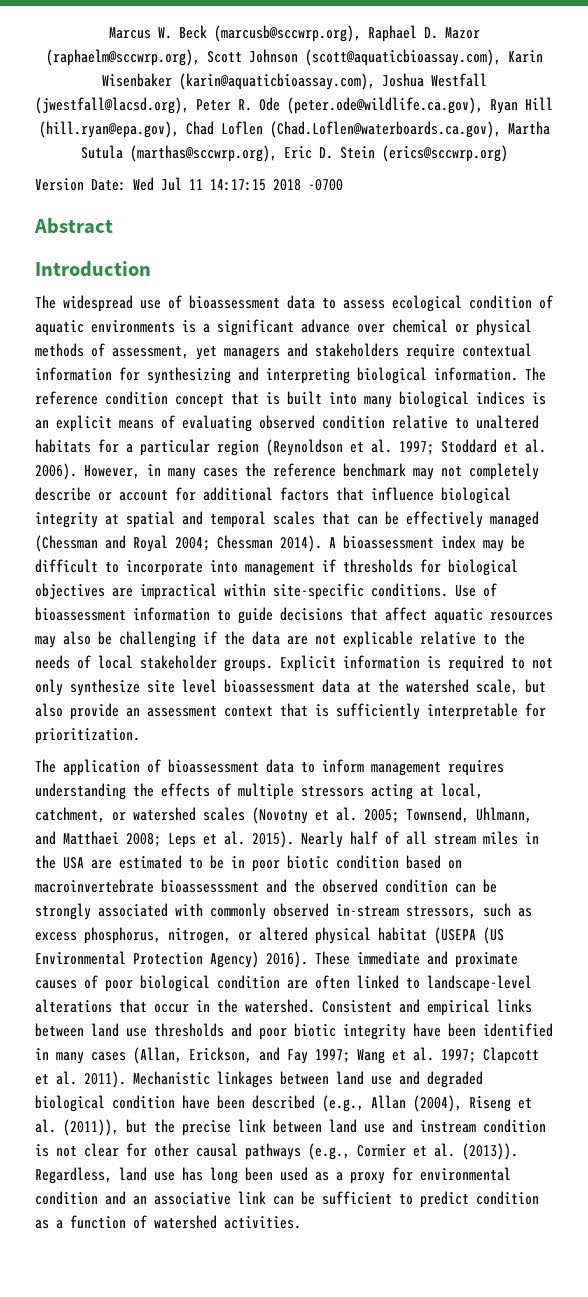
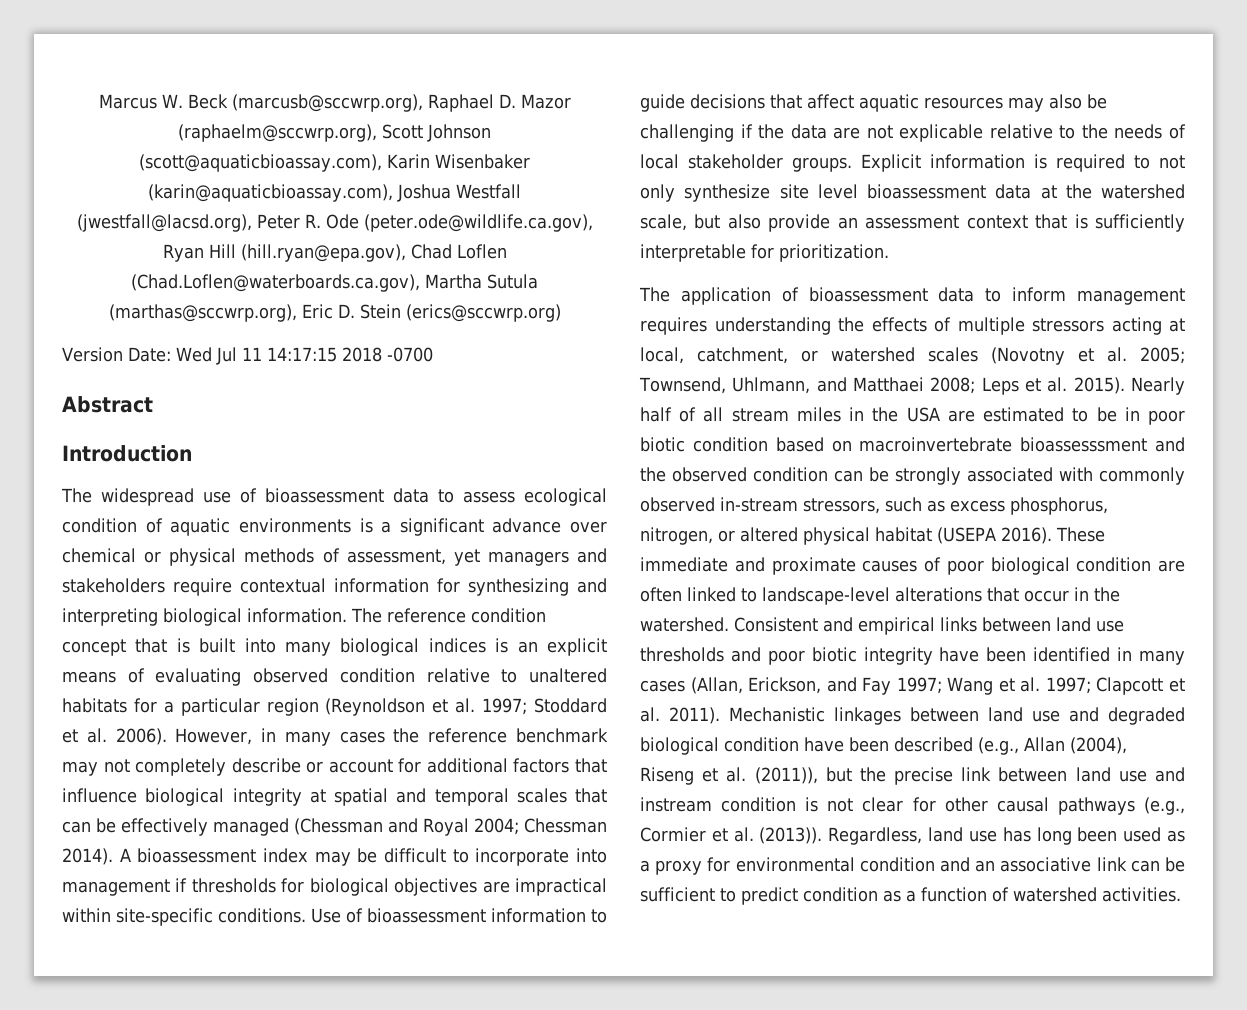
- Nearly half of all stream miles in the USA are estimated to be in poor biotic condition based on macroinvertebrate bioassesssment and the observed condition can be strongly associated with commonly observed in-stream stressors, such as excess phosphorus, nitrogen, or altered physical habitat (USEPA (US Environmental Protection Agency) 2016).
+ Nearly half of all stream miles in the USA are estimated to be in poor biotic condition based on macroinvertebrate bioassesssment and the observed condition can be strongly associated with commonly observed in-stream stressors, such as excess phosphorus, nitrogen, or altered physical habitat (USEPA 2016).

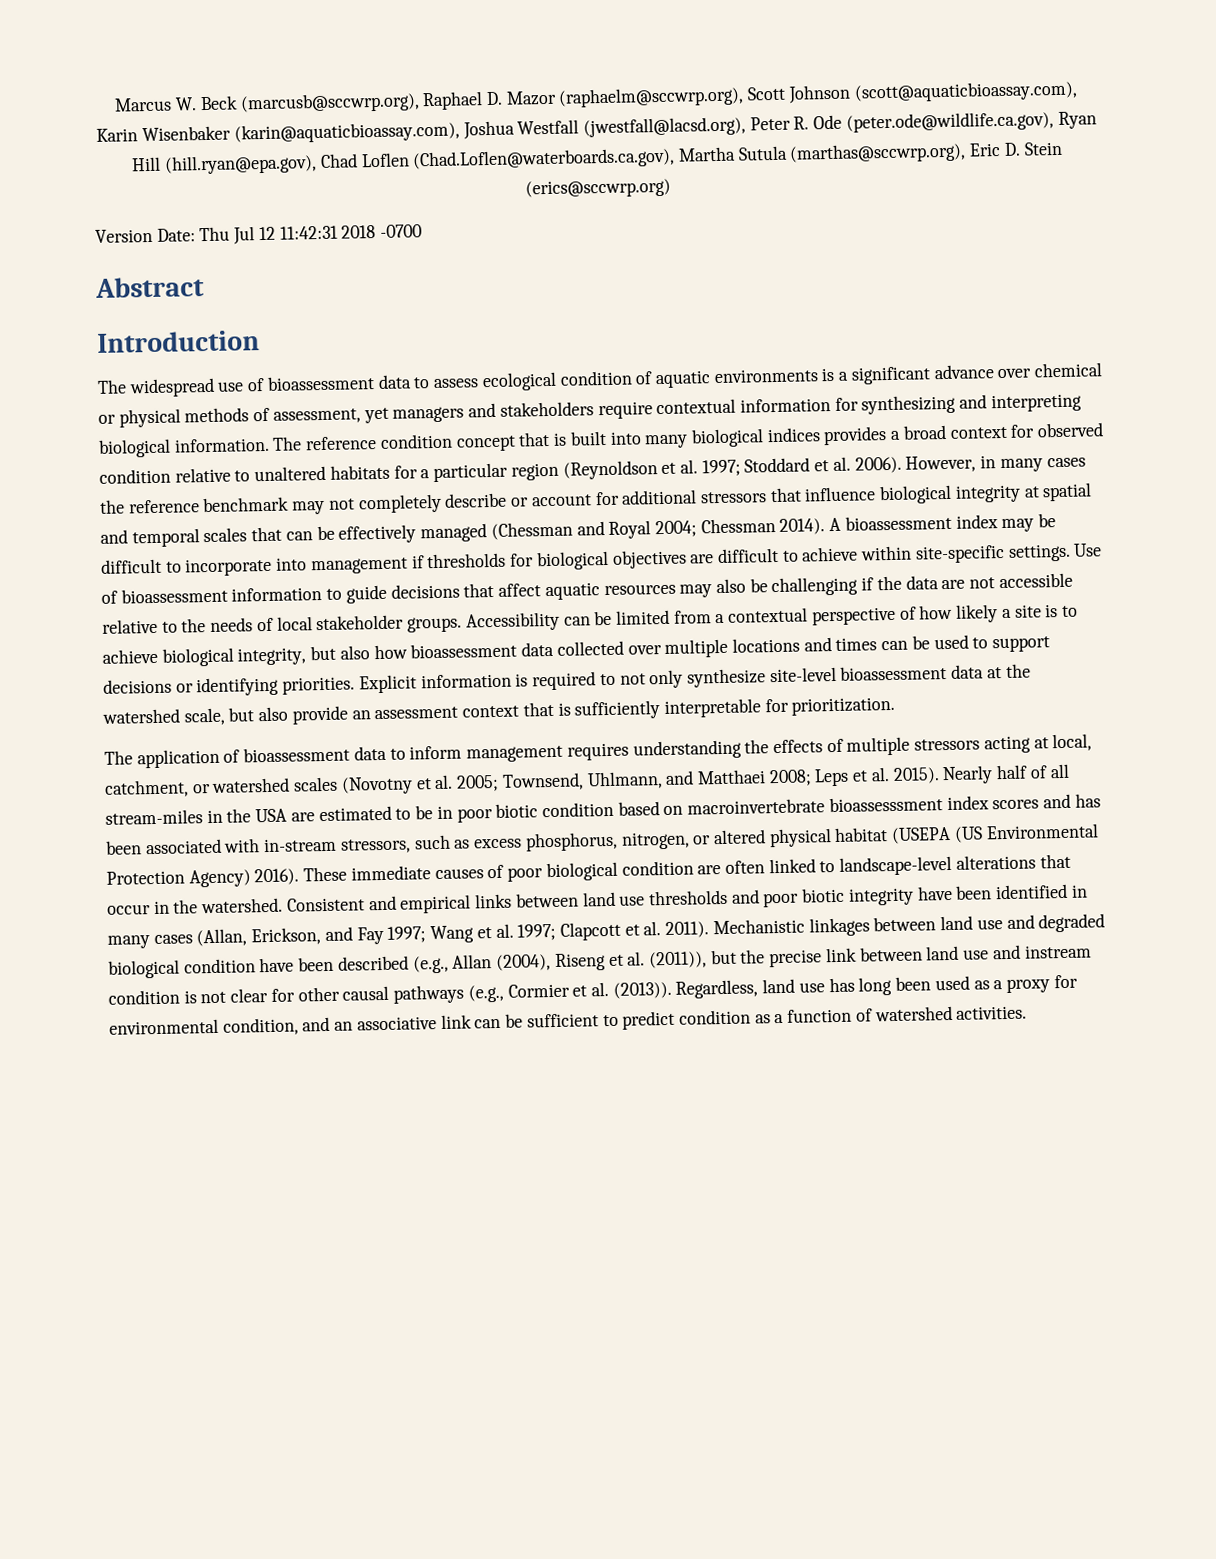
- Version Date: Wed Jul 11 14:17:15 2018 -0700
+ Version Date: Thu Jul 12 11:42:31 2018 -0700
- The reference condition concept that is built into many biological indices is an explicit means of evaluating observed condition relative to unaltered habitats for a particular region (Reynoldson et al. 1997; Stoddard et al. 2006).
+ The reference condition concept that is built into many biological indices provides a broad context for observed condition relative to unaltered habitats for a particular region (Reynoldson et al. 1997; Stoddard et al. 2006).
- However, in many cases the reference benchmark may not completely describe or account for additional factors that influence biological integrity at spatial and temporal scales that can be effectively managed (Chessman and Royal 2004; Chessman 2014).
+ However, in many cases the reference benchmark may not completely describe or account for additional stressors that influence biological integrity at spatial and temporal scales that can be effectively managed (Chessman and Royal 2004; Chessman 2014).
- A bioassessment index may be difficult to incorporate into management if thresholds for biological objectives are impractical within site-specific conditions.
+ A bioassessment index may be difficult to incorporate into management if thresholds for biological objectives are difficult to achieve within site-specific settings.
- Use of bioassessment information to guide decisions that affect aquatic resources may also be challenging if the data are not explicable relative to the needs of local stakeholder groups.
+ Use of bioassessment information to guide decisions that affect aquatic resources may also be challenging if the data are not accessible relative to the needs of local stakeholder groups.
+ Accessibility can be limited from a contextual perspective of how likely a site is to achieve biological integrity, but also how bioassessment data collected over multiple locations and times can be used to support decisions or identifying priorities.
- Explicit information is required to not only synthesize site level bioassessment data at the watershed scale, but also provide an assessment context that is sufficiently interpretable for prioritization.
+ Explicit information is required to not only synthesize site-level bioassessment data at the watershed scale, but also provide an assessment context that is sufficiently interpretable for prioritization.
- Nearly half of all stream miles in the USA are estimated to be in poor biotic condition based on macroinvertebrate bioassesssment and the observed condition can be strongly associated with commonly observed in-stream stressors, such as excess phosphorus, nitrogen, or altered physical habitat (USEPA 2016).
+ Nearly half of all stream-miles in the USA are estimated to be in poor biotic condition based on macroinvertebrate bioassesssment index scores and has been associated with in-stream stressors, such as excess phosphorus, nitrogen, or altered physical habitat (USEPA (US Environmental Protection Agency) 2016).
- These immediate and proximate causes of poor biological condition are often linked to landscape-level alterations that occur in the watershed.
+ These immediate causes of poor biological condition are often linked to landscape-level alterations that occur in the watershed.
- Regardless, land use has long been used as a proxy for environmental condition and an associative link can be sufficient to predict condition as a function of watershed activities.
+ Regardless, land use has long been used as a proxy for environmental condition, and an associative link can be sufficient to predict condition as a function of watershed activities.

